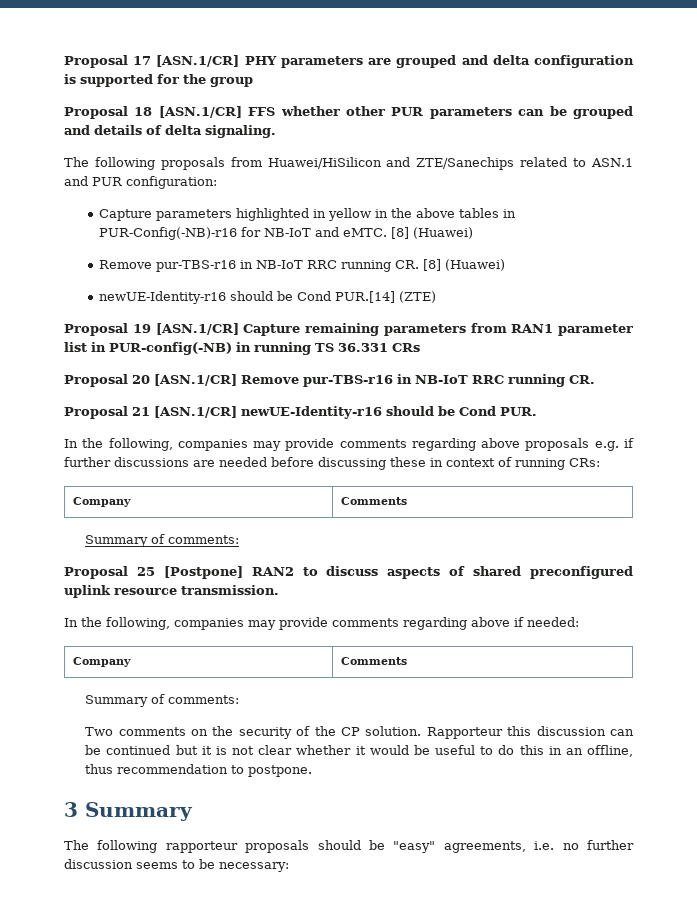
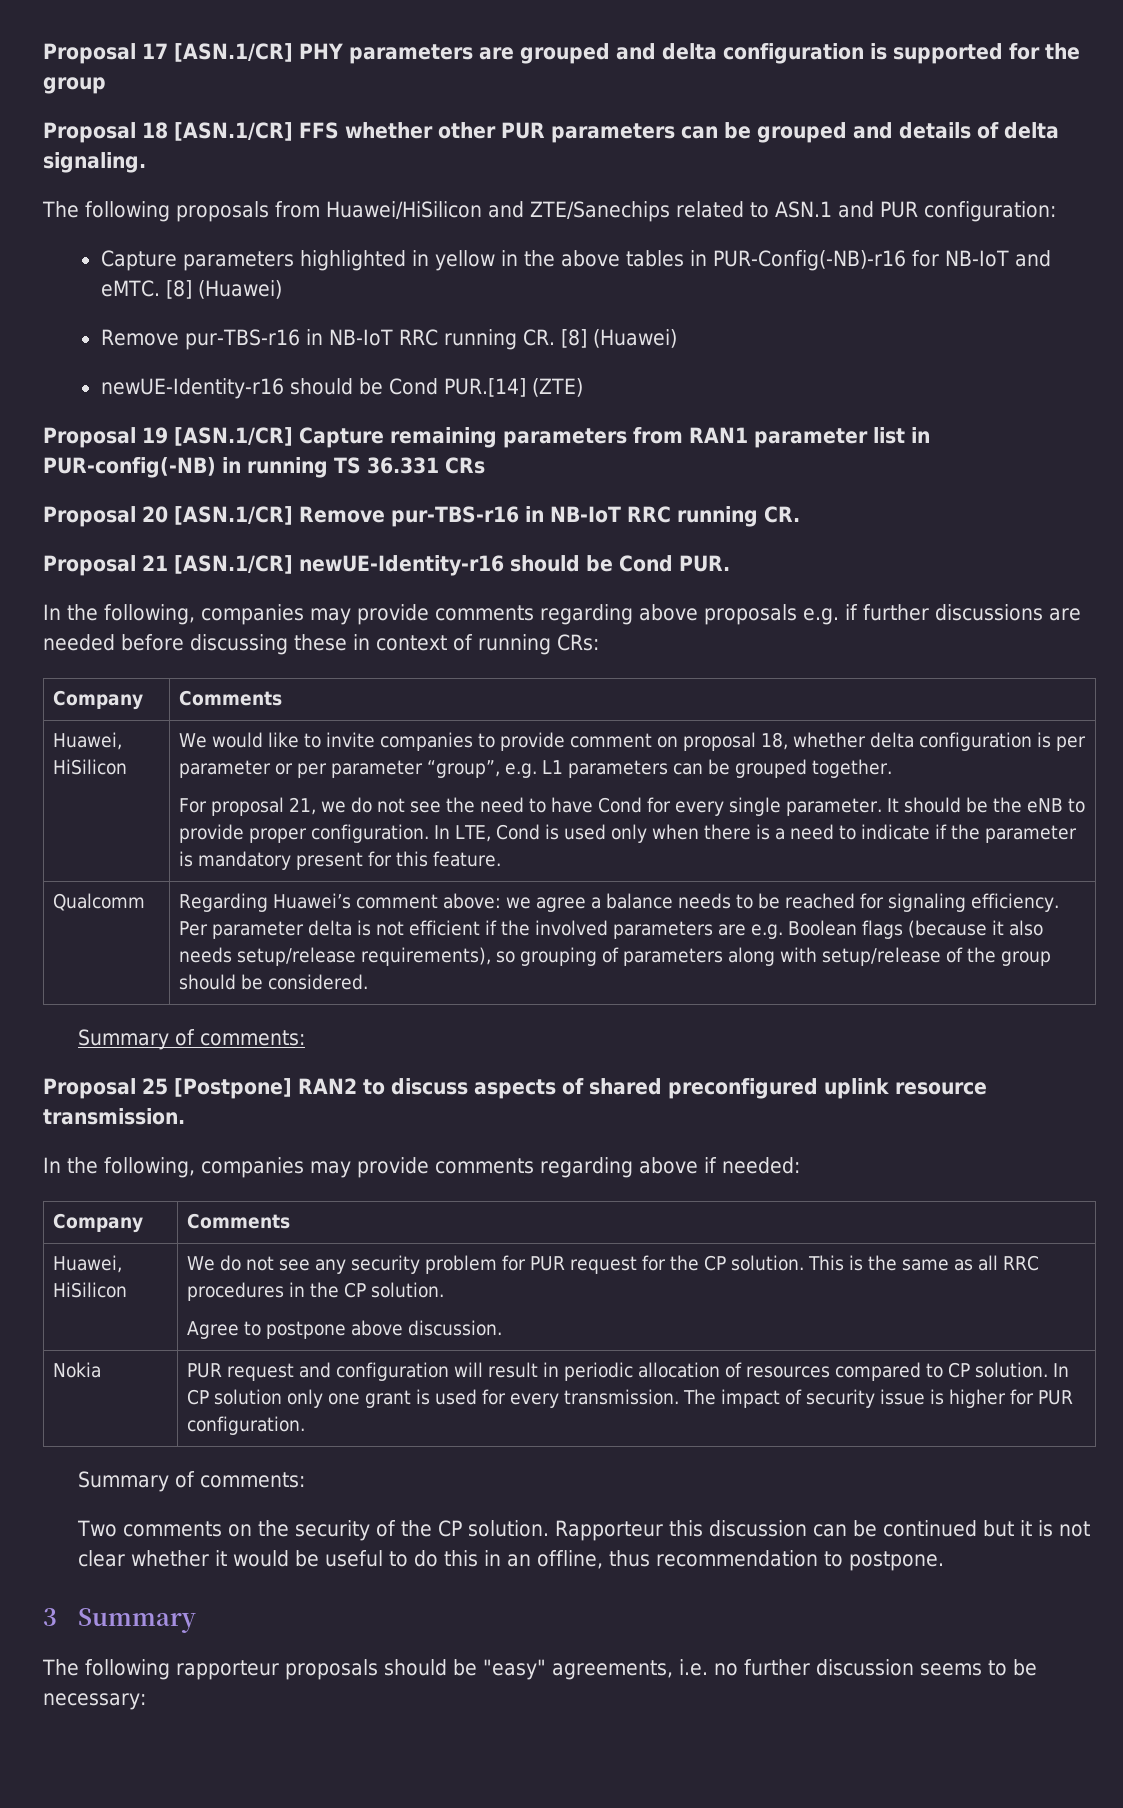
+ Huawei, HiSilicon | We would like to invite companies to provide comment on proposal 18, whether delta configuration is per parameter or per parameter “group”, e.g. L1 parameters can be grouped together.
+ For proposal 21, we do not see the need to have Cond for every single parameter. It should be the eNB to provide proper configuration. In LTE, Cond is used only when there is a need to indicate if the parameter is mandatory present for this feature.
+ Qualcomm | Regarding Huawei’s comment above: we agree a balance needs to be reached for signaling efficiency. Per parameter delta is not efficient if the involved parameters are e.g. Boolean flags (because it also needs setup/release requirements), so grouping of parameters along with setup/release of the group should be considered.
+ Huawei, HiSilicon | We do not see any security problem for PUR request for the CP solution. This is the same as all RRC procedures in the CP solution.
+ Agree to postpone above discussion.
+ Nokia | PUR request and configuration will result in periodic allocation of resources compared to CP solution. In CP solution only one grant is used for every transmission. The impact of security issue is higher for PUR configuration.

